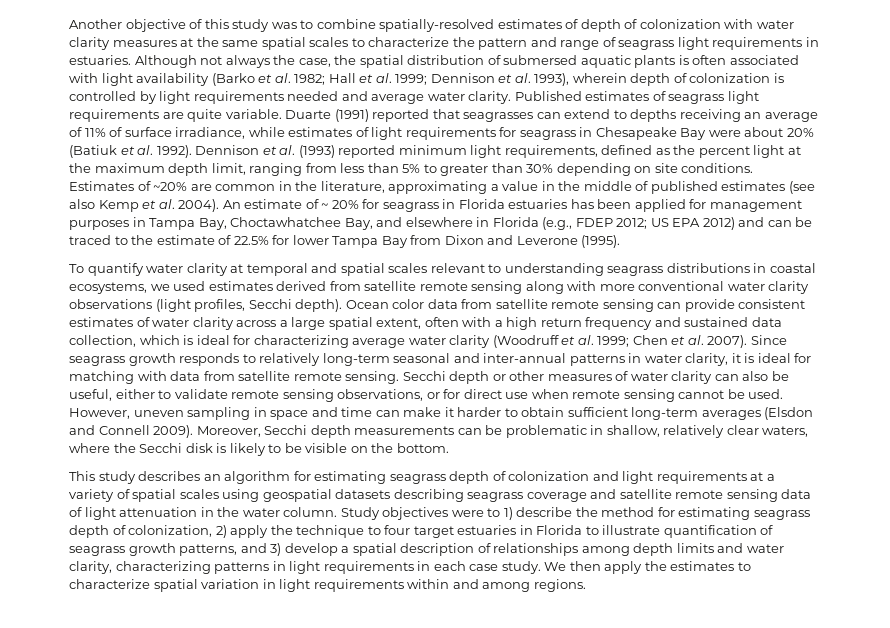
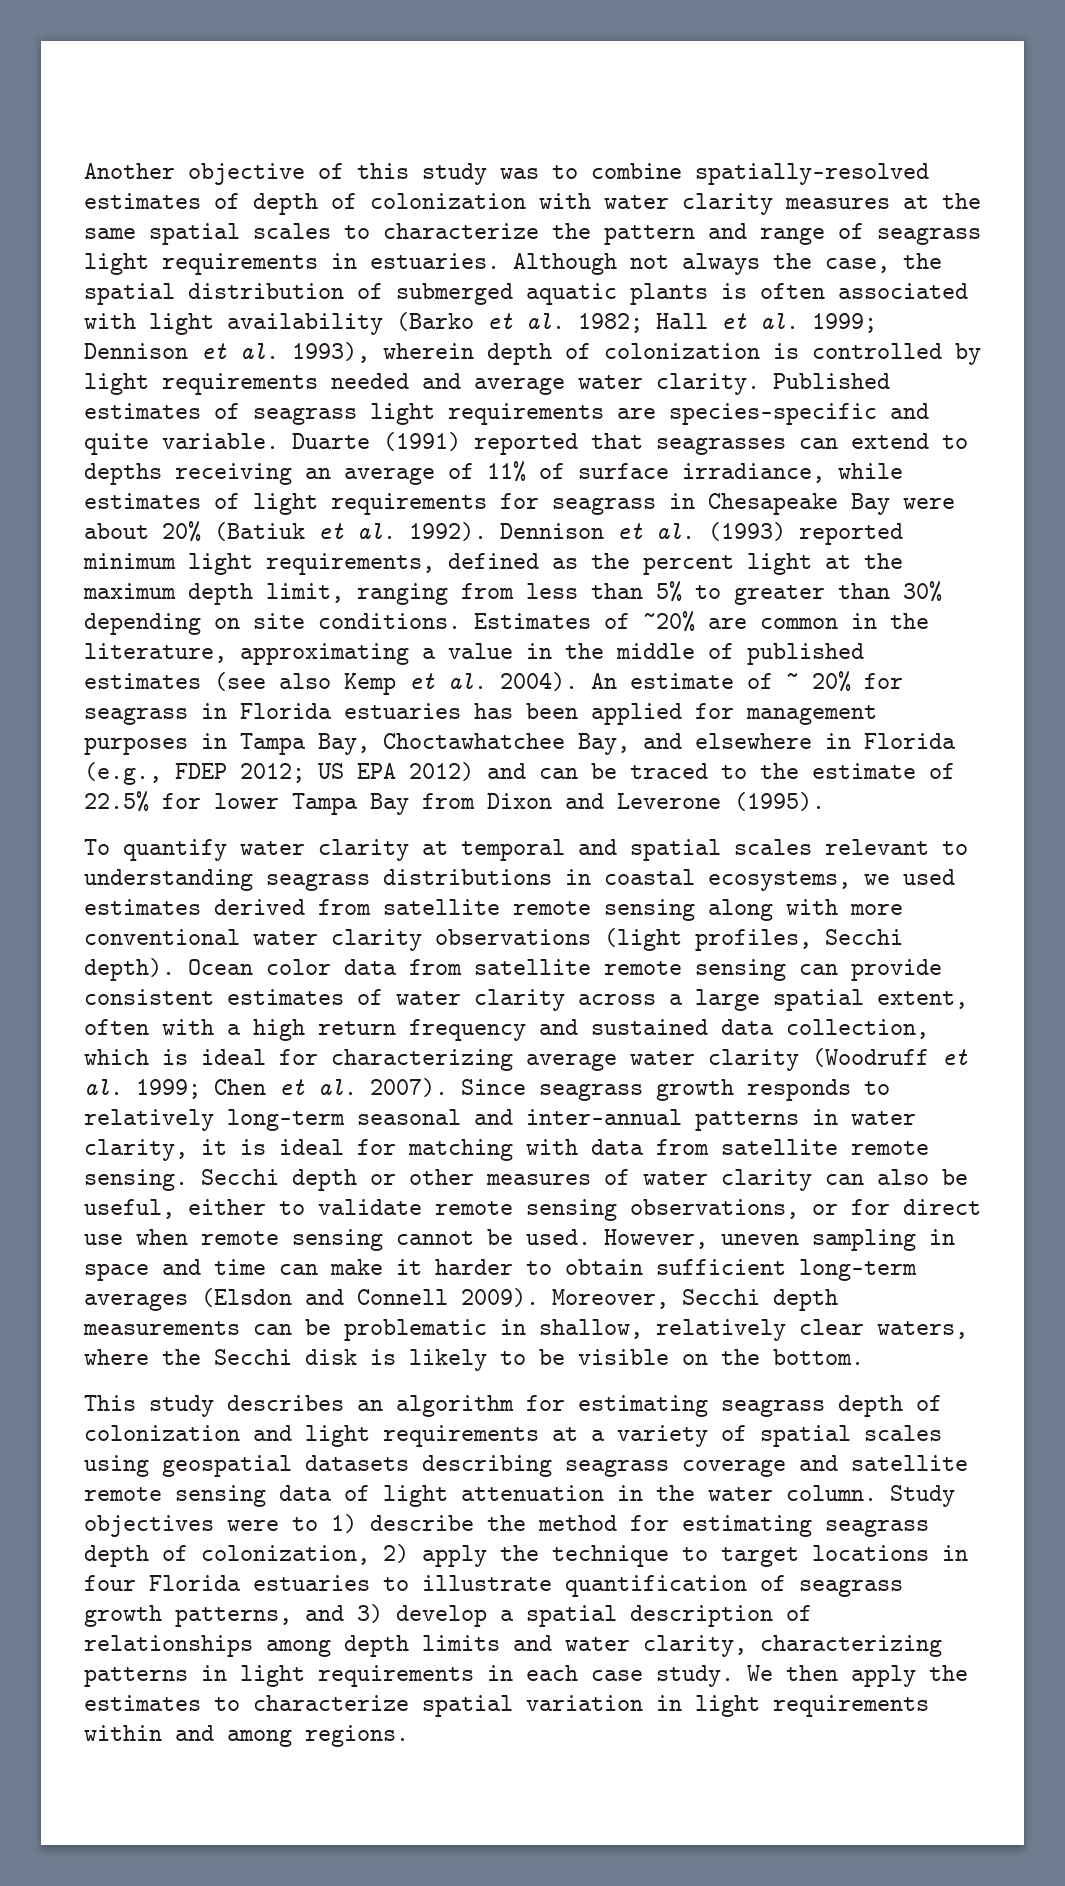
- Although not always the case, the spatial distribution of submersed aquatic plants is often associated with light availability (Barko et al. 1982; Hall et al. 1999; Dennison et al. 1993), wherein depth of colonization is controlled by light requirements needed and average water clarity.
+ Although not always the case, the spatial distribution of submerged aquatic plants is often associated with light availability (Barko et al. 1982; Hall et al. 1999; Dennison et al. 1993), wherein depth of colonization is controlled by light requirements needed and average water clarity.
- Published estimates of seagrass light requirements are quite variable.
+ Published estimates of seagrass light requirements are species-specific and quite variable.
- Study objectives were to 1) describe the method for estimating seagrass depth of colonization, 2) apply the technique to four target estuaries in Florida to illustrate quantification of seagrass growth patterns, and 3) develop a spatial description of relationships among depth limits and water clarity, characterizing patterns in light requirements in each case study.
+ Study objectives were to 1) describe the method for estimating seagrass depth of colonization, 2) apply the technique to target locations in four Florida estuaries to illustrate quantification of seagrass growth patterns, and 3) develop a spatial description of relationships among depth limits and water clarity, characterizing patterns in light requirements in each case study.

